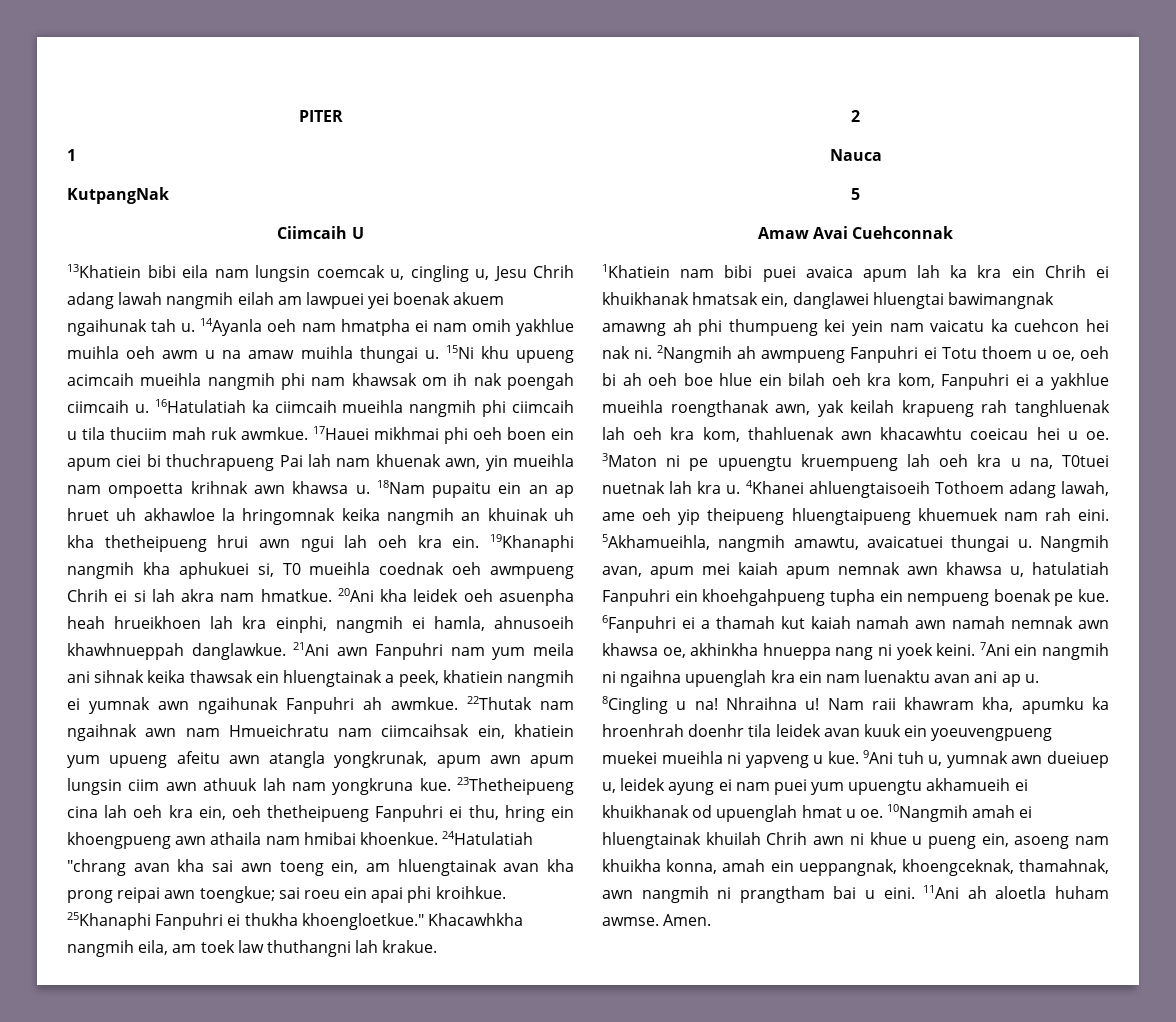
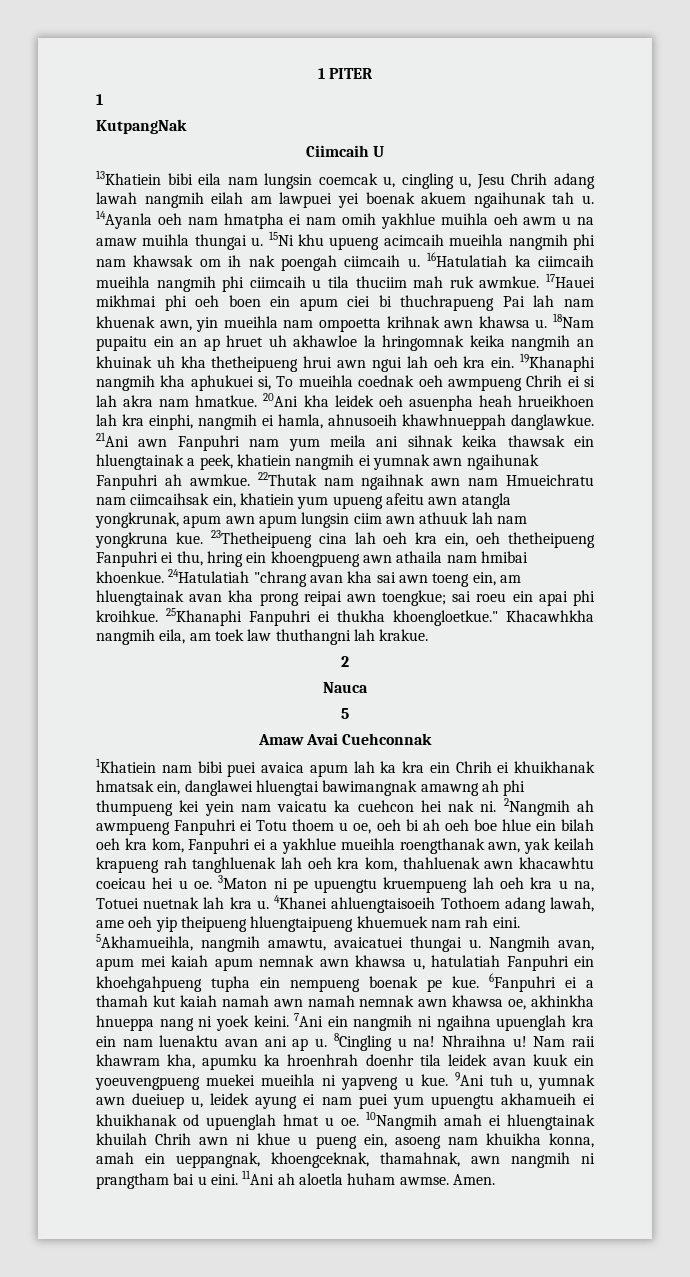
- PITER
+ 1 PITER
- 19Khanaphi nangmih kha aphukuei si, T0 mueihla coednak oeh awmpueng Chrih ei si lah akra nam hmatkue.
+ 19Khanaphi nangmih kha aphukuei si, To mueihla coednak oeh awmpueng Chrih ei si lah akra nam hmatkue.
- 3Maton ni pe upuengtu kruempueng lah oeh kra u na, T0tuei nuetnak lah kra u.
+ 3Maton ni pe upuengtu kruempueng lah oeh kra u na, Totuei nuetnak lah kra u.

